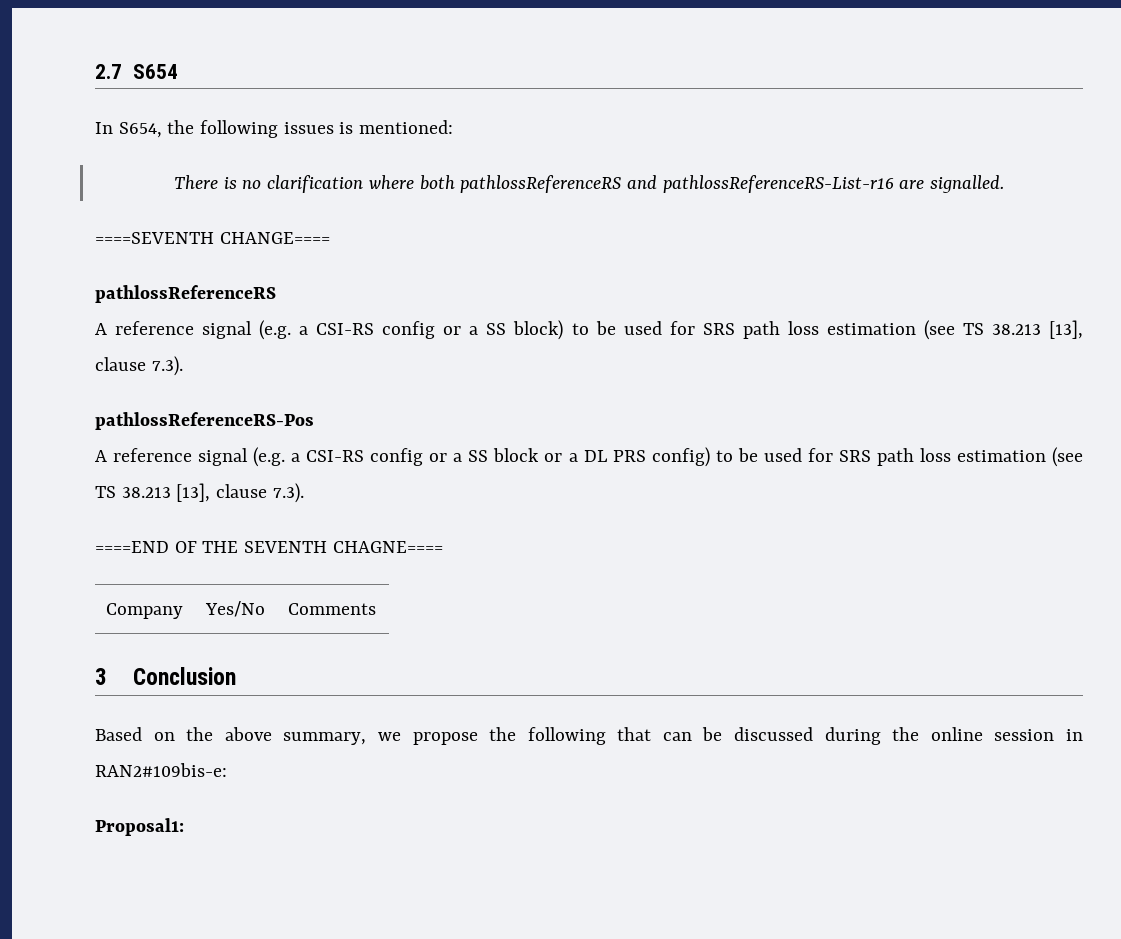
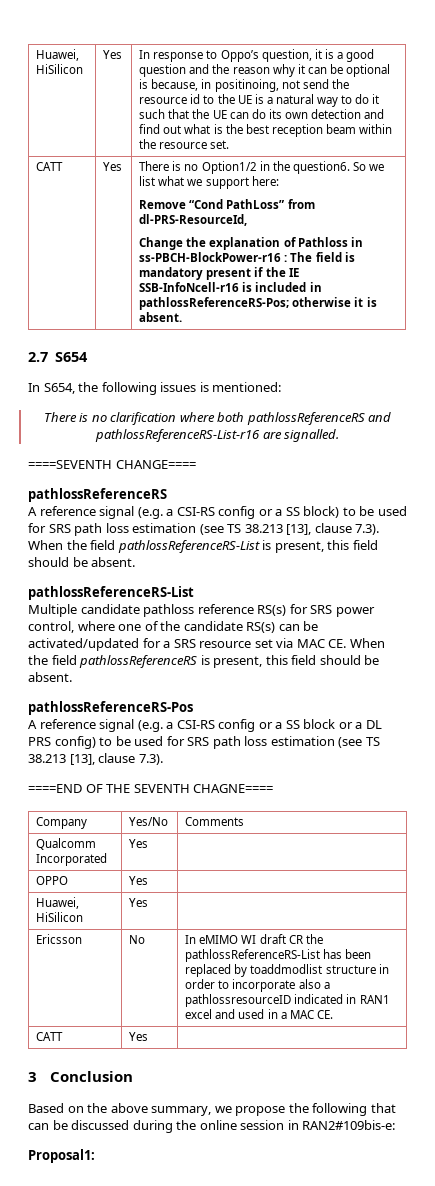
+ Huawei, HiSilicon | Yes | In response to Oppo’s question, it is a good question and the reason why it can be optional is because, in positinoing, not send the resource id to the UE is a natural way to do it such that the UE can do its own detection and find out what is the best reception beam within the resource set.
+ CATT | Yes | There is no Option1/2 in the question6. So we list what we support here:
+ Remove “Cond PathLoss” from dl-PRS-ResourceId,
+ Change the explanation of Pathloss in ss-PBCH-BlockPower-r16 : The field is mandatory present if the IE SSB-InfoNcell-r16 is included in pathlossReferenceRS-Pos; otherwise it is absent.
- A reference signal (e.g. a CSI-RS config or a SS block) to be used for SRS path loss estimation (see TS 38.213 [13], clause 7.3).
+ A reference signal (e.g. a CSI-RS config or a SS block) to be used for SRS path loss estimation (see TS 38.213 [13], clause 7.3). When the field pathlossReferenceRS-List is present, this field should be absent.
+ pathlossReferenceRS-List
+ Multiple candidate pathloss reference RS(s) for SRS power control, where one of the candidate RS(s) can be activated/updated for a SRS resource set via MAC CE. When the field pathlossReferenceRS is present, this field should be absent.
+ Qualcomm Incorporated | Yes |
+ OPPO | Yes |
+ Huawei, HiSilicon | Yes |
+ Ericsson | No | In eMIMO WI draft CR the pathlossReferenceRS-List has been replaced by toaddmodlist structure in order to incorporate also a pathlossresourceID indicated in RAN1 excel and used in a MAC CE.
+ CATT | Yes |

